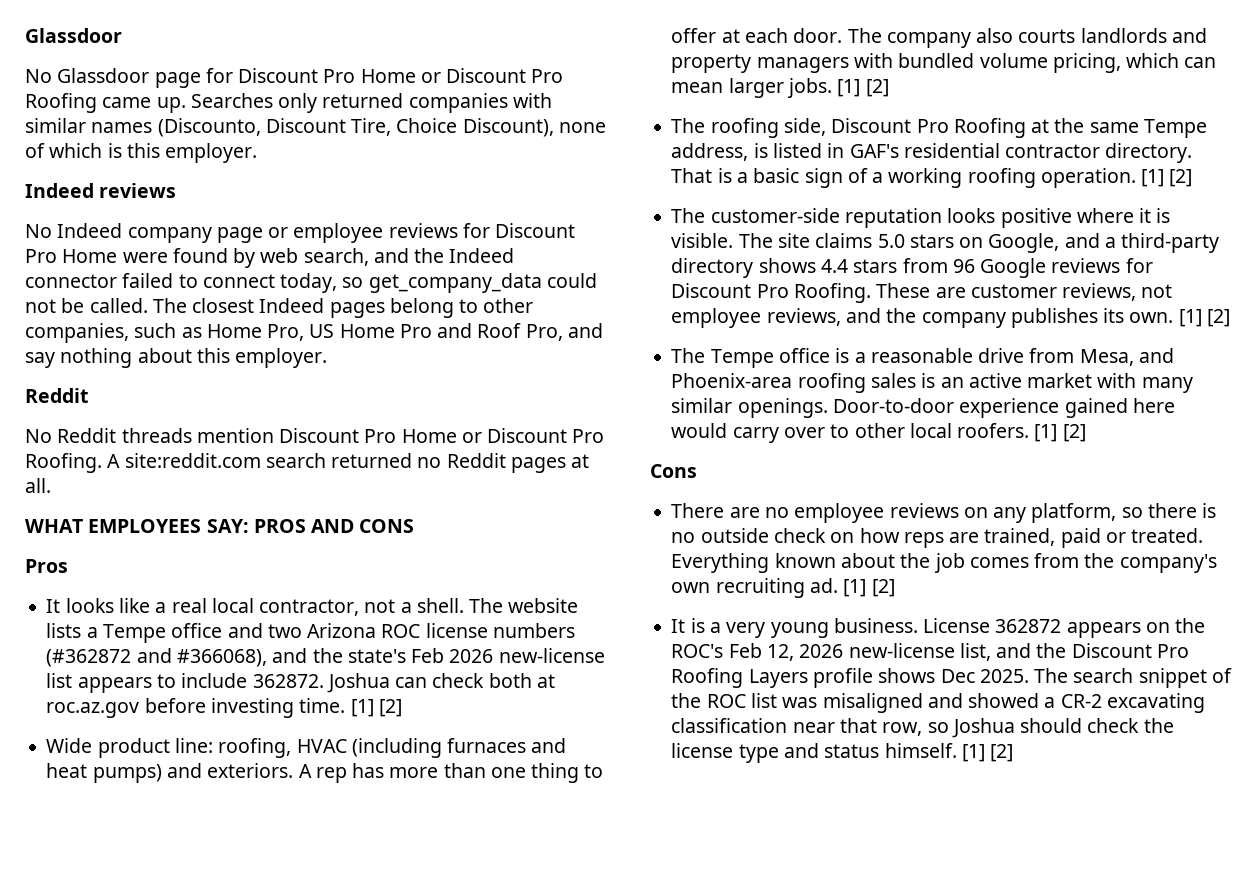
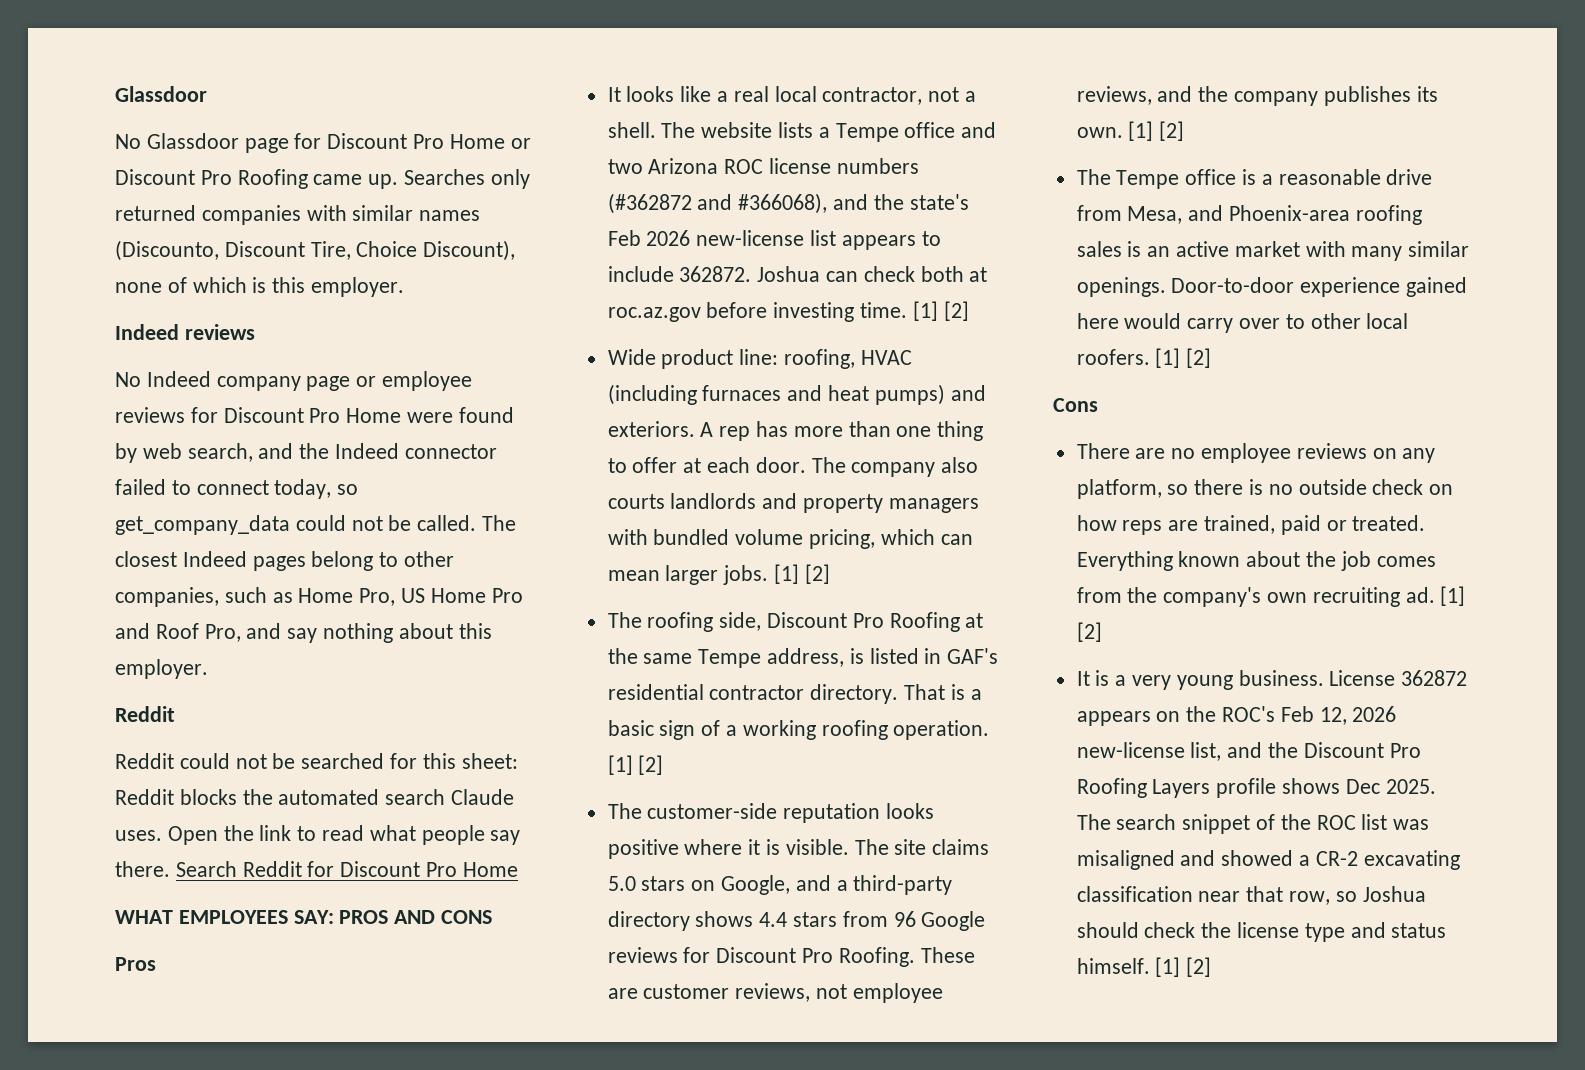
- No Reddit threads mention Discount Pro Home or Discount Pro Roofing. A site:reddit.com search returned no Reddit pages at all.
+ Reddit could not be searched for this sheet: Reddit blocks the automated search Claude uses. Open the link to read what people say there. Search Reddit for Discount Pro Home

